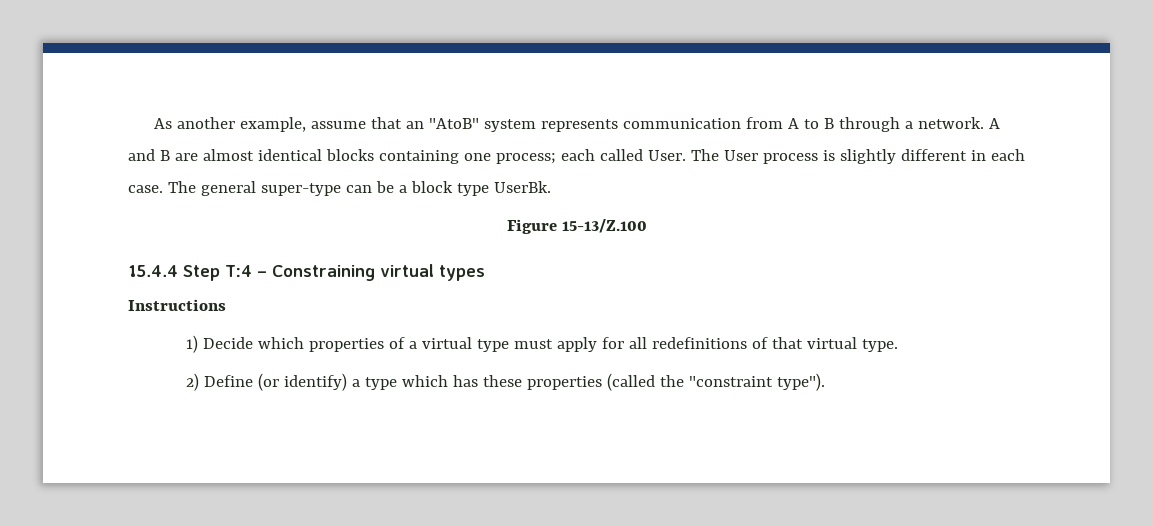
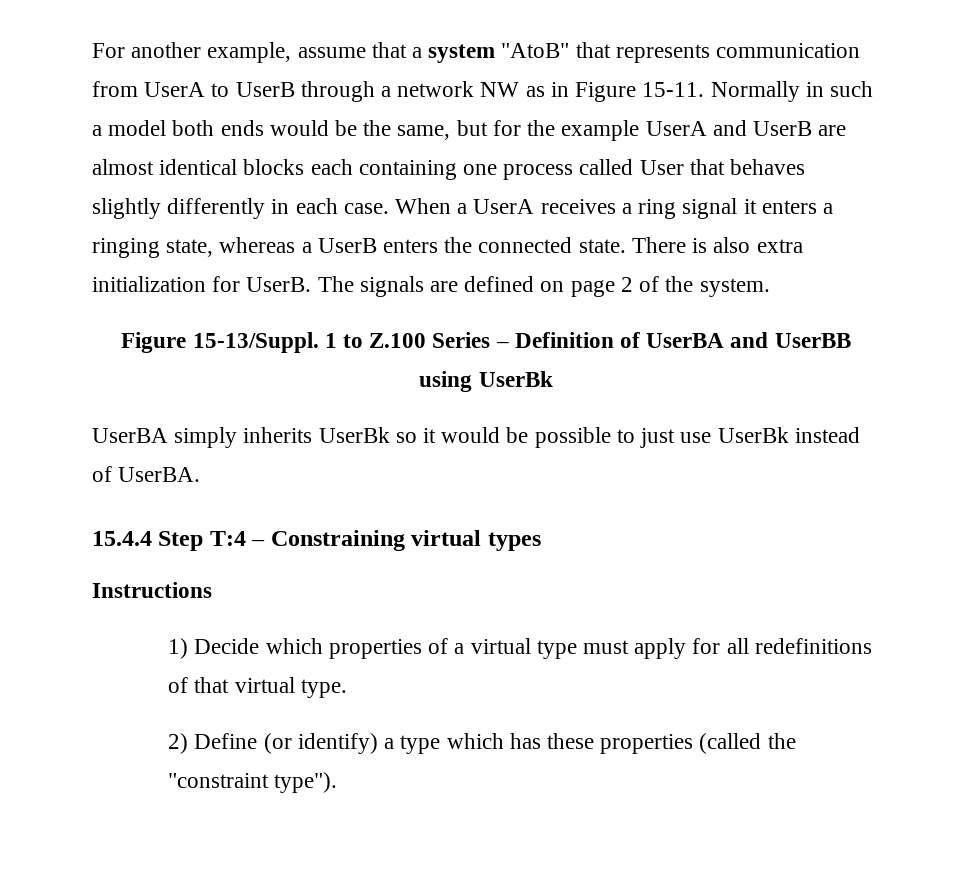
- As another example, assume that an "AtoB" system represents communication from A to B through a network. A and B are almost identical blocks containing one process; each called User. The User process is slightly different in each case. The general super-type can be a block type UserBk.
- Figure 15-13/Z.100
+ For another example, assume that a system "AtoB" that represents communication from UserA to UserB through a network NW as in Figure 15-11. Normally in such a model both ends would be the same, but for the example UserA and UserB are almost identical blocks each containing one process called User that behaves slightly differently in each case. When a UserA receives a ring signal it enters a ringing state, whereas a UserB enters the connected state. There is also extra initialization for UserB. The signals are defined on page 2 of the system.
+ Figure 15-13/Suppl. 1 to Z.100 Series – Definition of UserBA and UserBB using UserBk
+ UserBA simply inherits UserBk so it would be possible to just use UserBk instead of UserBA.

